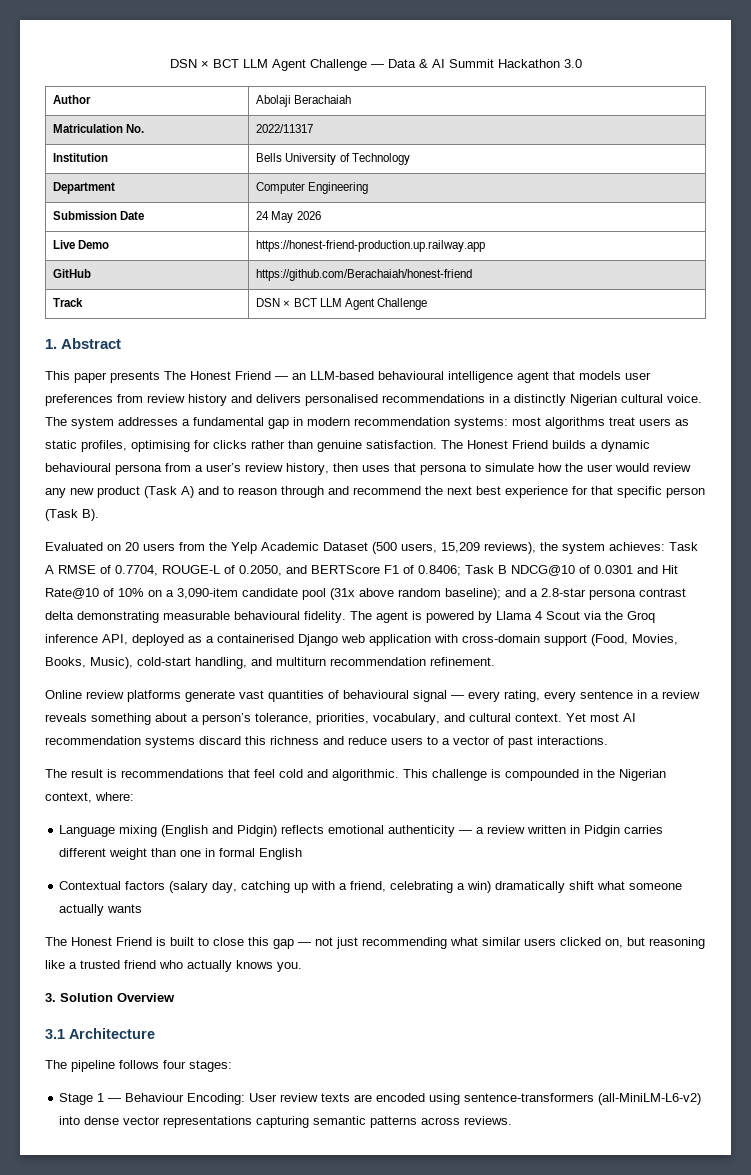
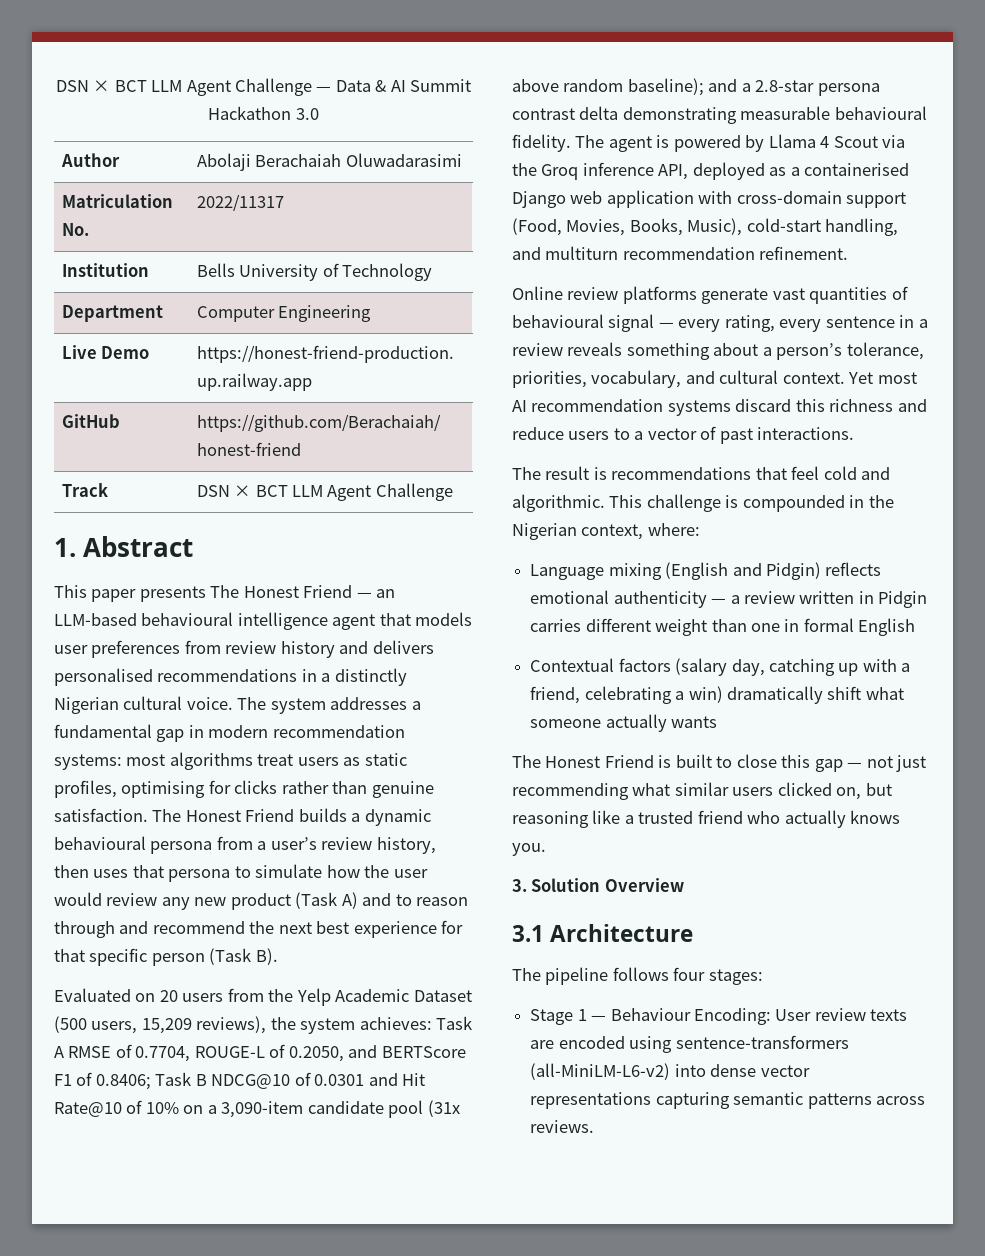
- Author | Abolaji Berachaiah
+ Author | Abolaji Berachaiah Oluwadarasimi
- Submission Date | 24 May 2026

